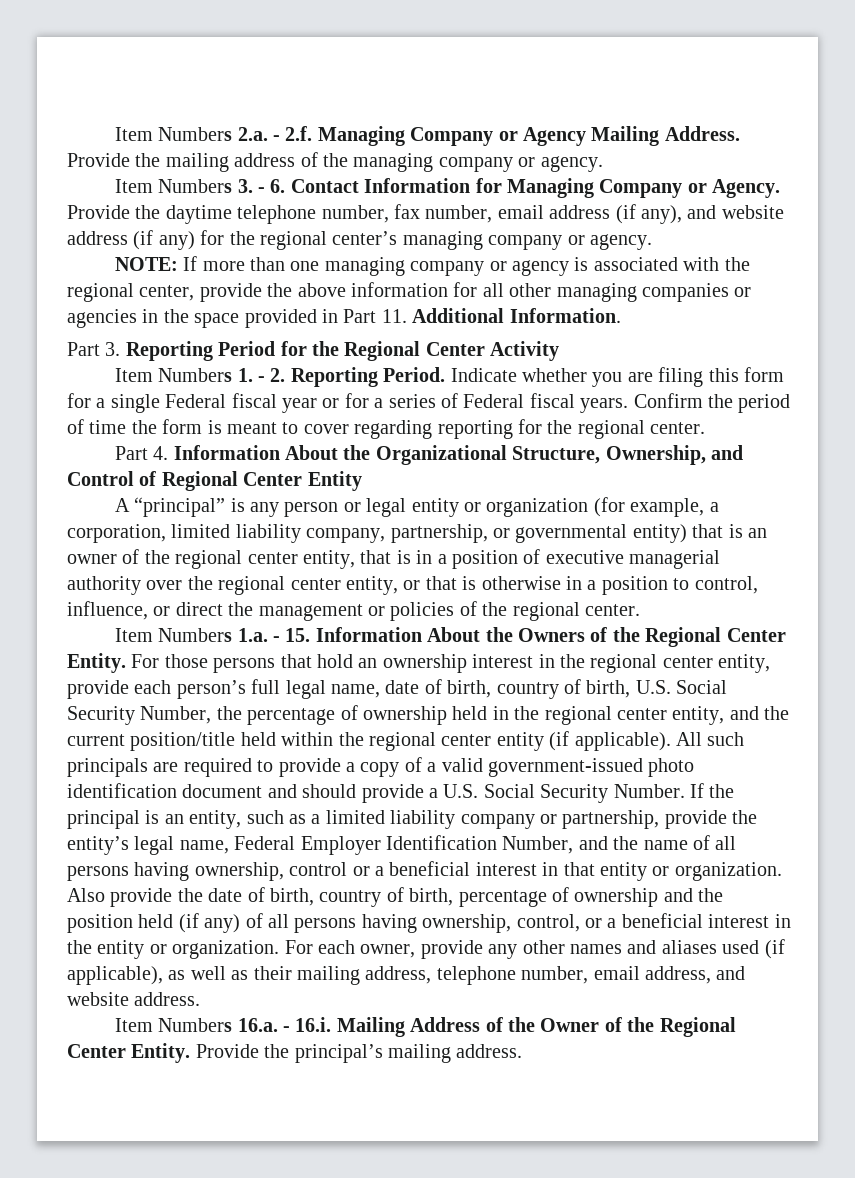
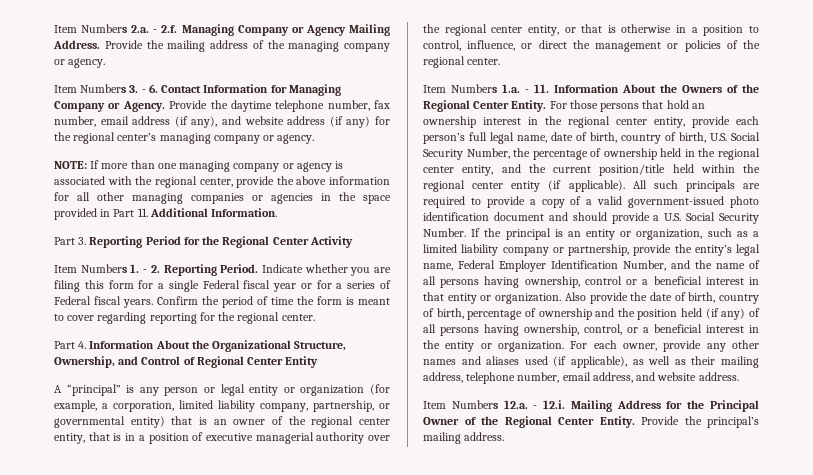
- Item Numbers 1.a. - 15. Information About the Owners of the Regional Center Entity.
+ Item Numbers 1.a. - 11. Information About the Owners of the Regional Center Entity.
- If the principal is an entity, such as a limited liability company or partnership, provide the entity’s legal name, Federal Employer Identification Number, and the name of all persons having ownership, control or a beneficial interest in that entity or organization.
+ If the principal is an entity or organization, such as a limited liability company or partnership, provide the entity’s legal name, Federal Employer Identification Number, and the name of all persons having ownership, control or a beneficial interest in that entity or organization.
- Item Numbers 16.a. - 16.i. Mailing Address of the Owner of the Regional Center Entity.
+ Item Numbers 12.a. - 12.i. Mailing Address for the Principal Owner of the Regional Center Entity.

